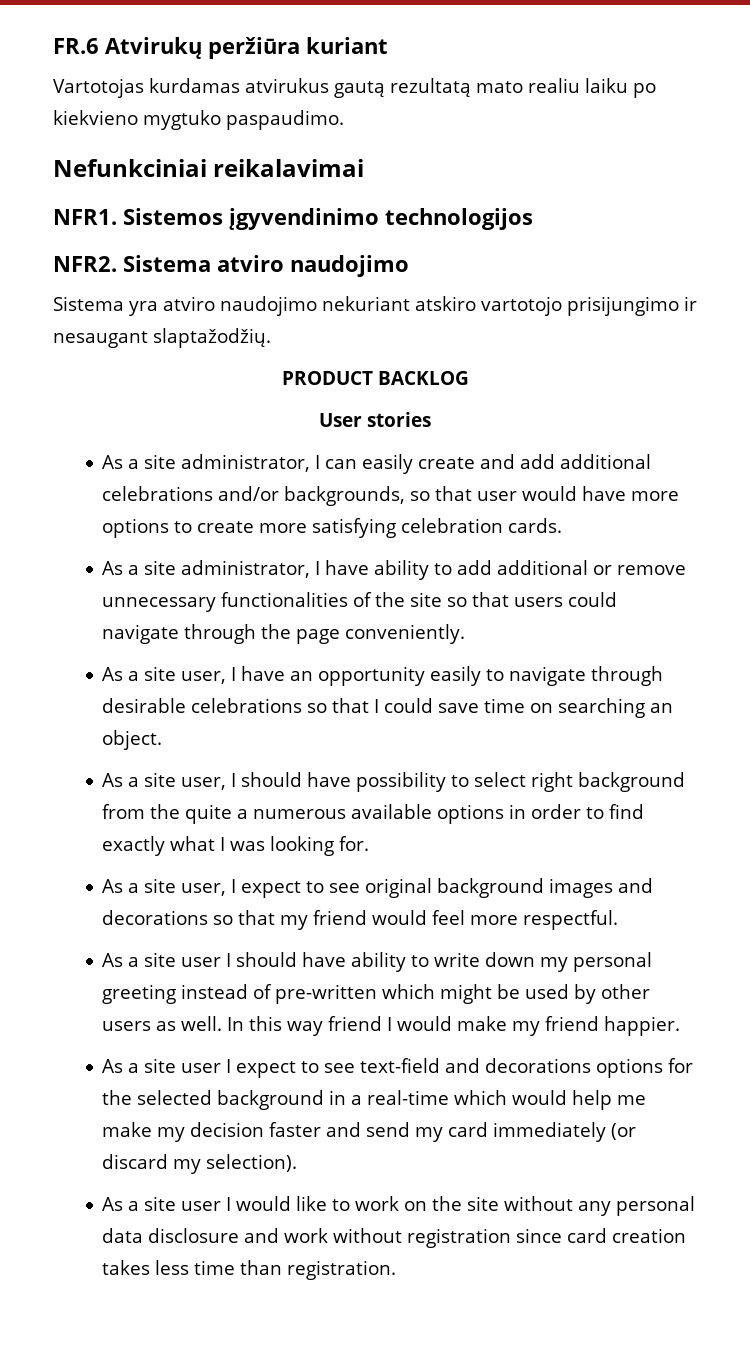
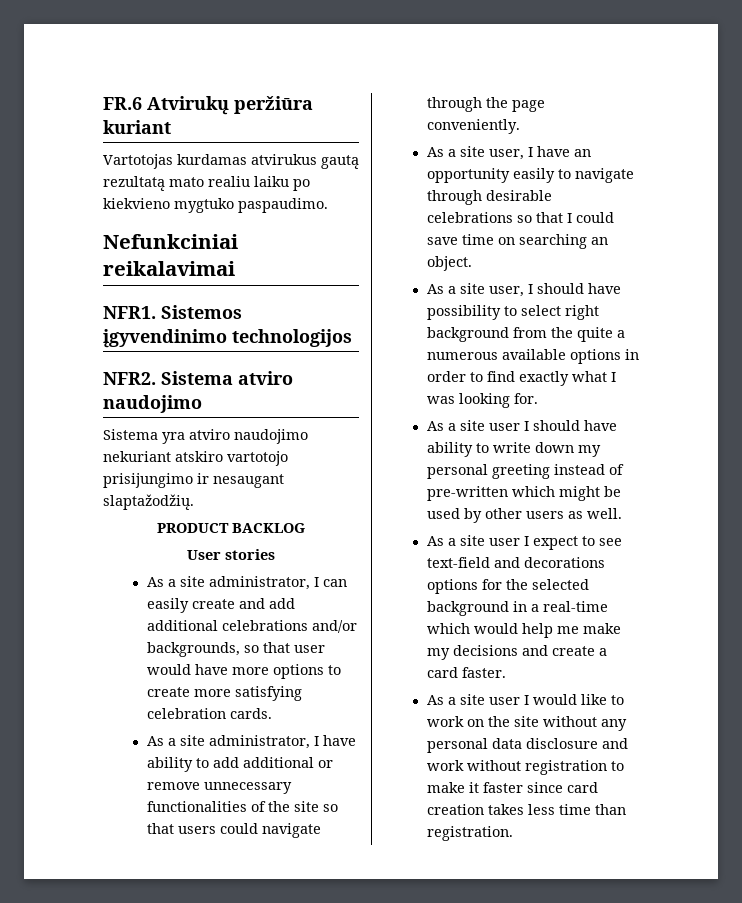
- As a site user, I expect to see original background images and decorations so that my friend would feel more respectful.
- In this way friend I would make my friend happier.
- As a site user I expect to see text-field and decorations options for the selected background in a real-time which would help me make my decision faster and send my card immediately (or discard my selection).
+ As a site user I expect to see text-field and decorations options for the selected background in a real-time which would help me make my decisions and create a card faster.
- As a site user I would like to work on the site without any personal data disclosure and work without registration since card creation takes less time than registration.
+ As a site user I would like to work on the site without any personal data disclosure and work without registration to make it faster since card creation takes less time than registration.

